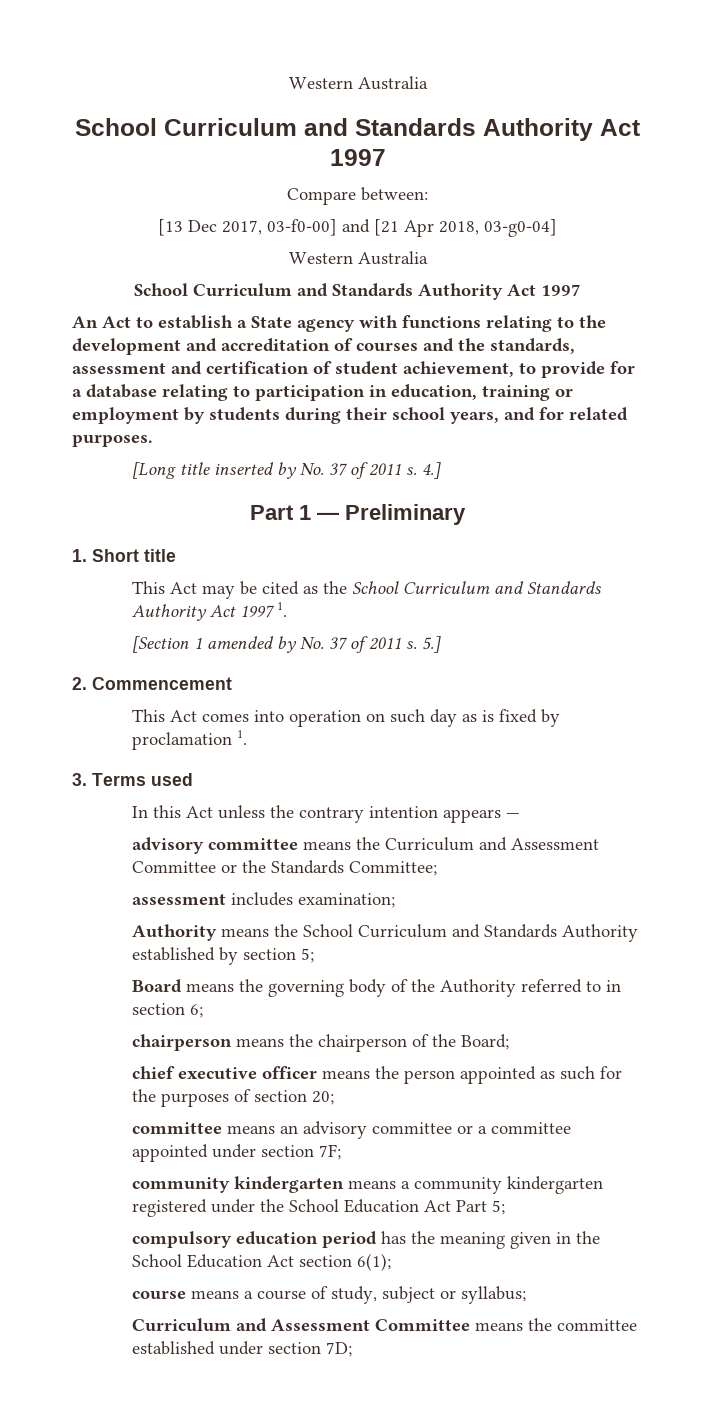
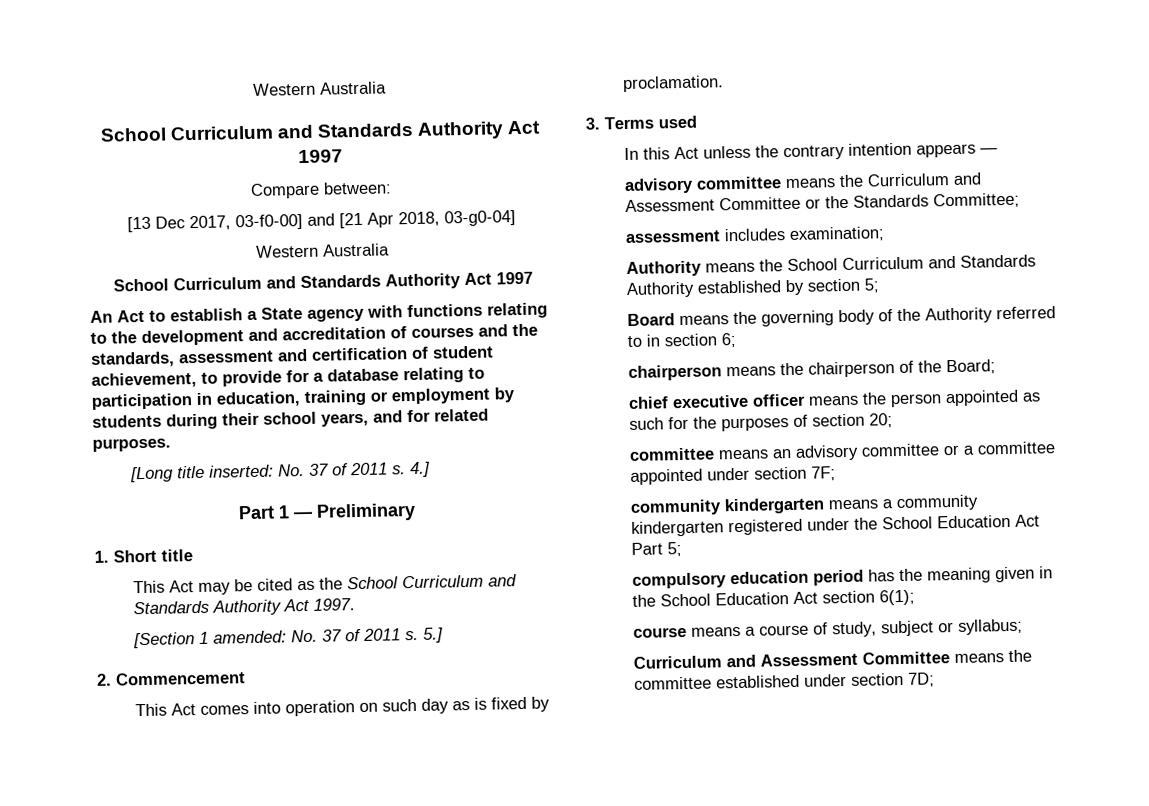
- [Long title inserted by No. 37 of 2011 s.
+ [Long title inserted: No. 37 of 2011 s.
- This Act may be cited as the School Curriculum and Standards Authority Act 1997 1.
+ This Act may be cited as the School Curriculum and Standards Authority Act 1997.
- [Section 1 amended by No. 37 of 2011 s.
+ [Section 1 amended: No. 37 of 2011 s.
- This Act comes into operation on such day as is fixed by proclamation 1.
+ This Act comes into operation on such day as is fixed by proclamation.

